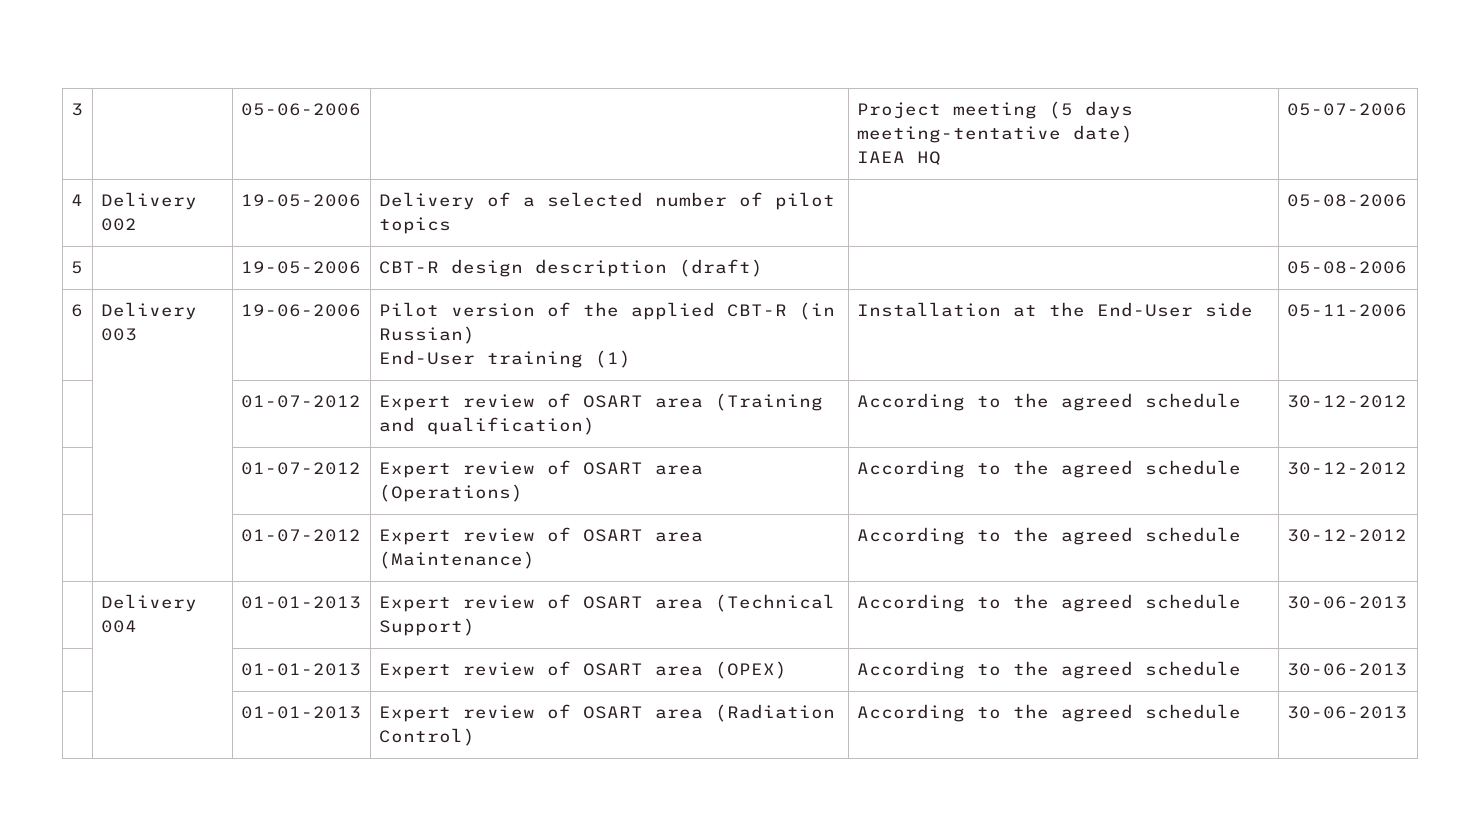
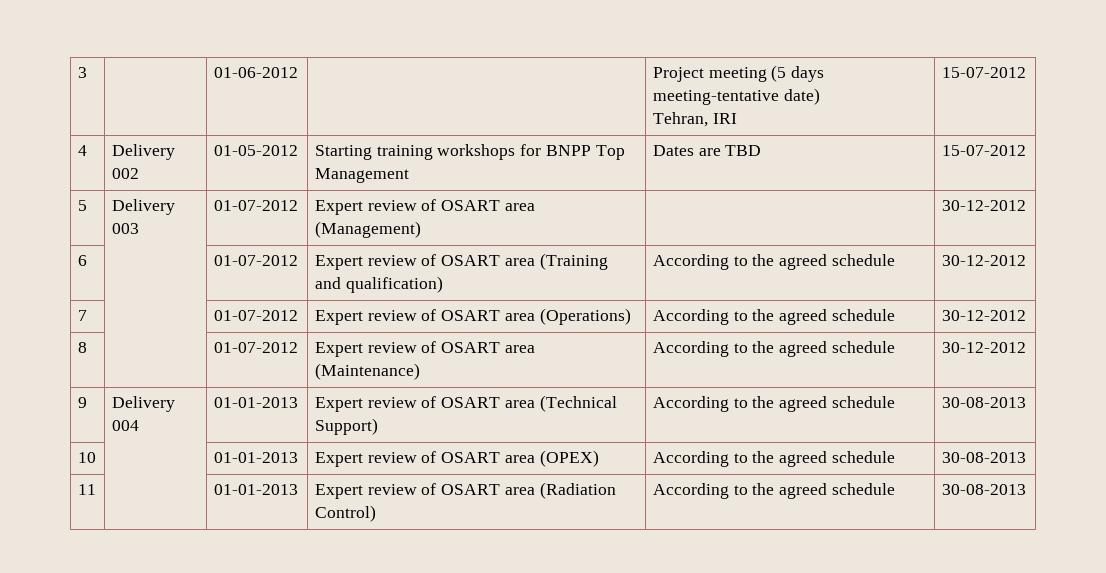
- 3 | | 05-06-2006 | | Project meeting (5 days meeting-tentative date)
- IAEA HQ | 05-07-2006
+ 3 | | 01-06-2012 | | Project meeting (5 days meeting-tentative date)
+ Tehran, IRI | 15-07-2012
- 4 | Delivery 002 | 19-05-2006 | Delivery of a selected number of pilot topics | | 05-08-2006
- 5 | | 19-05-2006 | CBT-R design description (draft) | | 05-08-2006
- 6 | Delivery 003 | 19-06-2006 | Pilot version of the applied CBT-R (in Russian)
- End-User training (1) | Installation at the End-User side | 05-11-2006
- | | 01-07-2012 | Expert review of OSART area (Training and qualification) | According to the agreed schedule | 30-12-2012
+ 4 | Delivery 002 | 01-05-2012 | Starting training workshops for BNPP Top Management | Dates are TBD | 15-07-2012
+ 5 | Delivery 003 | 01-07-2012 | Expert review of OSART area (Management) | | 30-12-2012
+ 6 | | 01-07-2012 | Expert review of OSART area (Training and qualification) | According to the agreed schedule | 30-12-2012
- | | 01-07-2012 | Expert review of OSART area (Operations) | According to the agreed schedule | 30-12-2012
+ 7 | | 01-07-2012 | Expert review of OSART area (Operations) | According to the agreed schedule | 30-12-2012
- | | 01-07-2012 | Expert review of OSART area (Maintenance) | According to the agreed schedule | 30-12-2012
+ 8 | | 01-07-2012 | Expert review of OSART area (Maintenance) | According to the agreed schedule | 30-12-2012
- | Delivery 004 | 01-01-2013 | Expert review of OSART area (Technical Support) | According to the agreed schedule | 30-06-2013
- | | 01-01-2013 | Expert review of OSART area (OPEX) | According to the agreed schedule | 30-06-2013
- | | 01-01-2013 | Expert review of OSART area (Radiation Control) | According to the agreed schedule | 30-06-2013
+ 9 | Delivery 004 | 01-01-2013 | Expert review of OSART area (Technical Support) | According to the agreed schedule | 30-08-2013
+ 10 | | 01-01-2013 | Expert review of OSART area (OPEX) | According to the agreed schedule | 30-08-2013
+ 11 | | 01-01-2013 | Expert review of OSART area (Radiation Control) | According to the agreed schedule | 30-08-2013

